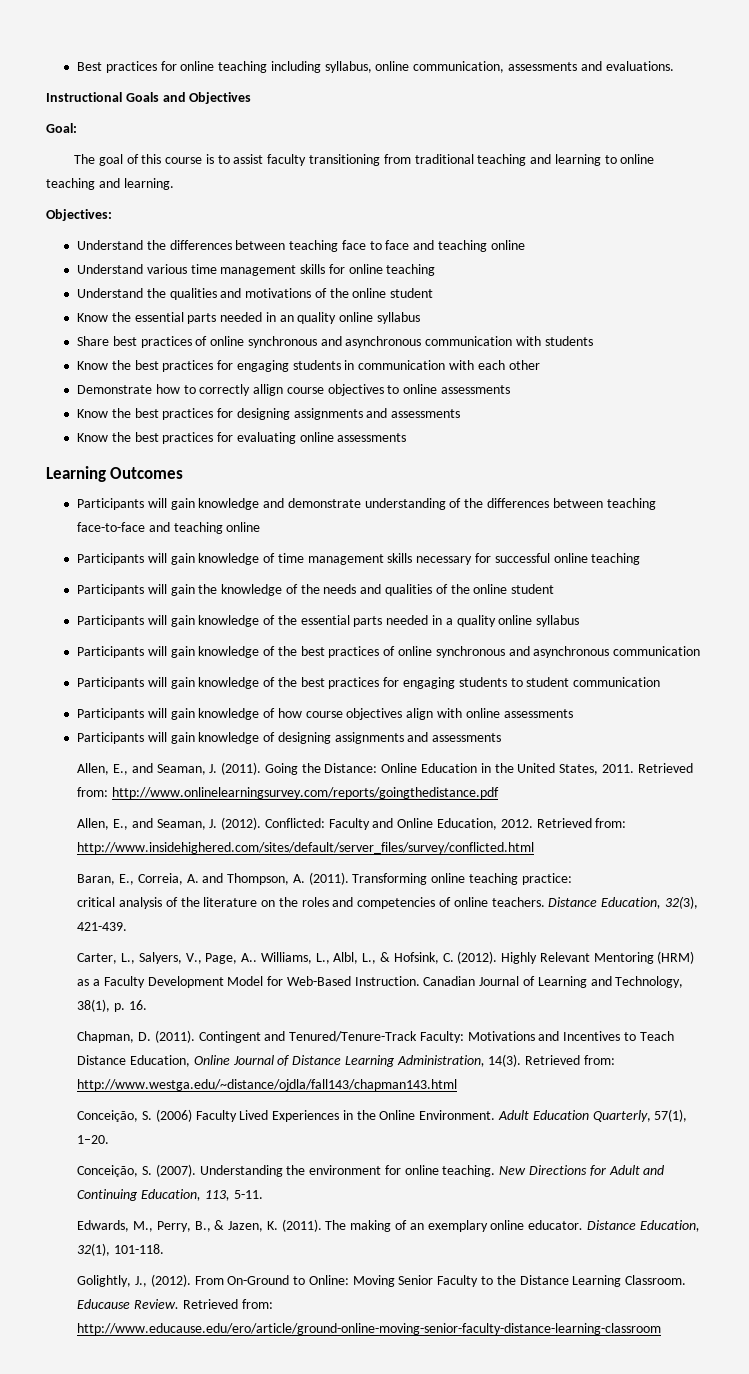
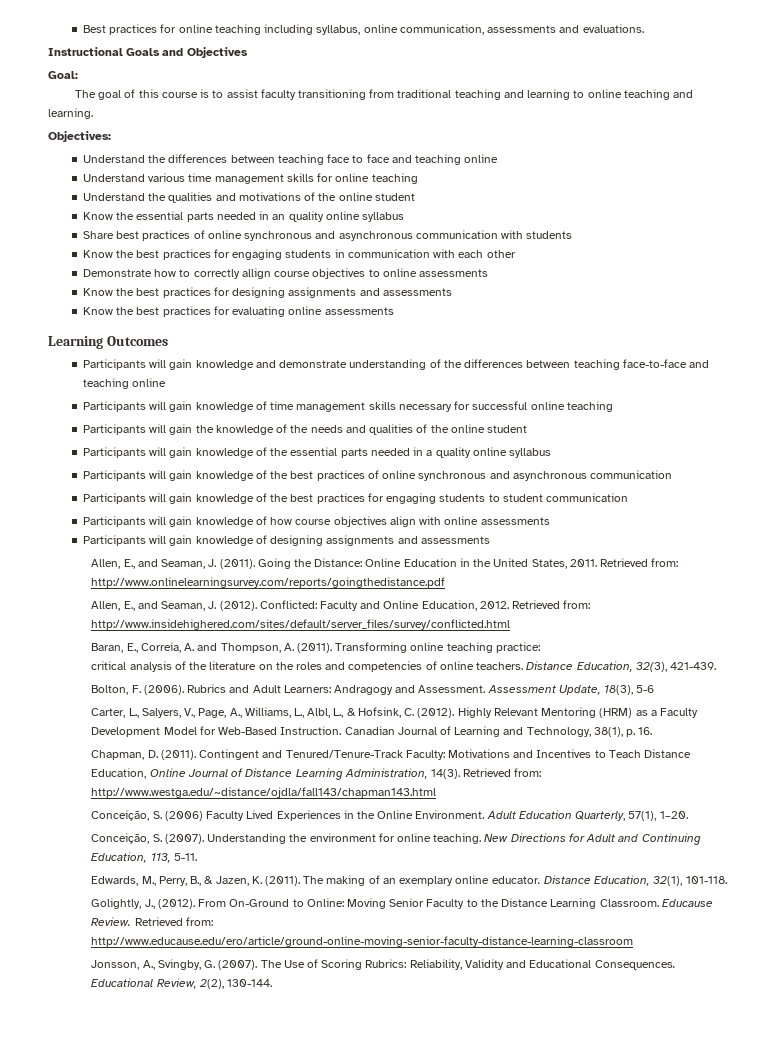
+ Bolton, F. (2006). Rubrics and Adult Learners: Andragogy and Assessment. Assessment Update, 18(3), 5-6
- Carter, L., Salyers, V., Page, A.. Williams, L., Albl, L., & Hofsink, C. (2012).
+ Carter, L., Salyers, V., Page, A., Williams, L., Albl, L., & Hofsink, C. (2012).
+ Jonsson, A., Svingby, G. (2007). The Use of Scoring Rubrics: Reliability, Validity and Educational Consequences. Educational Review, 2(2), 130-144.

